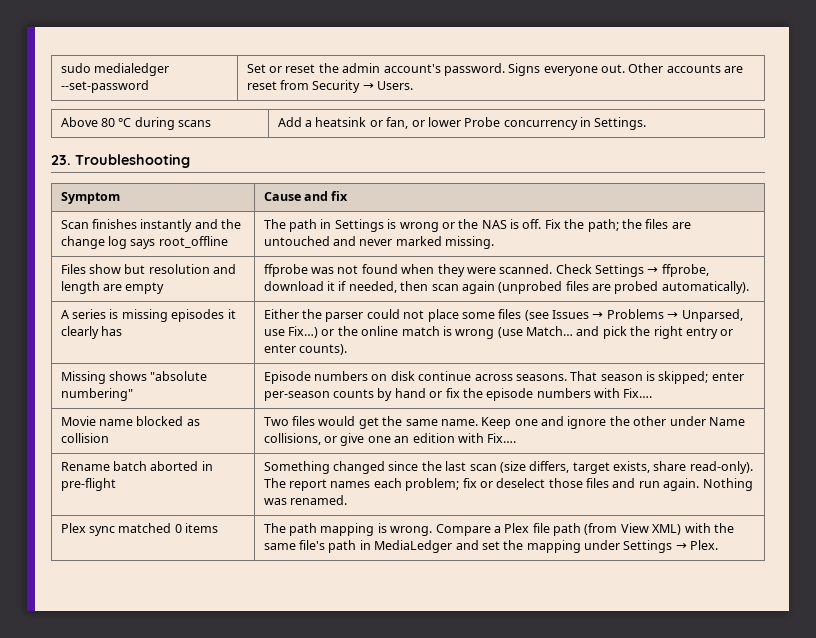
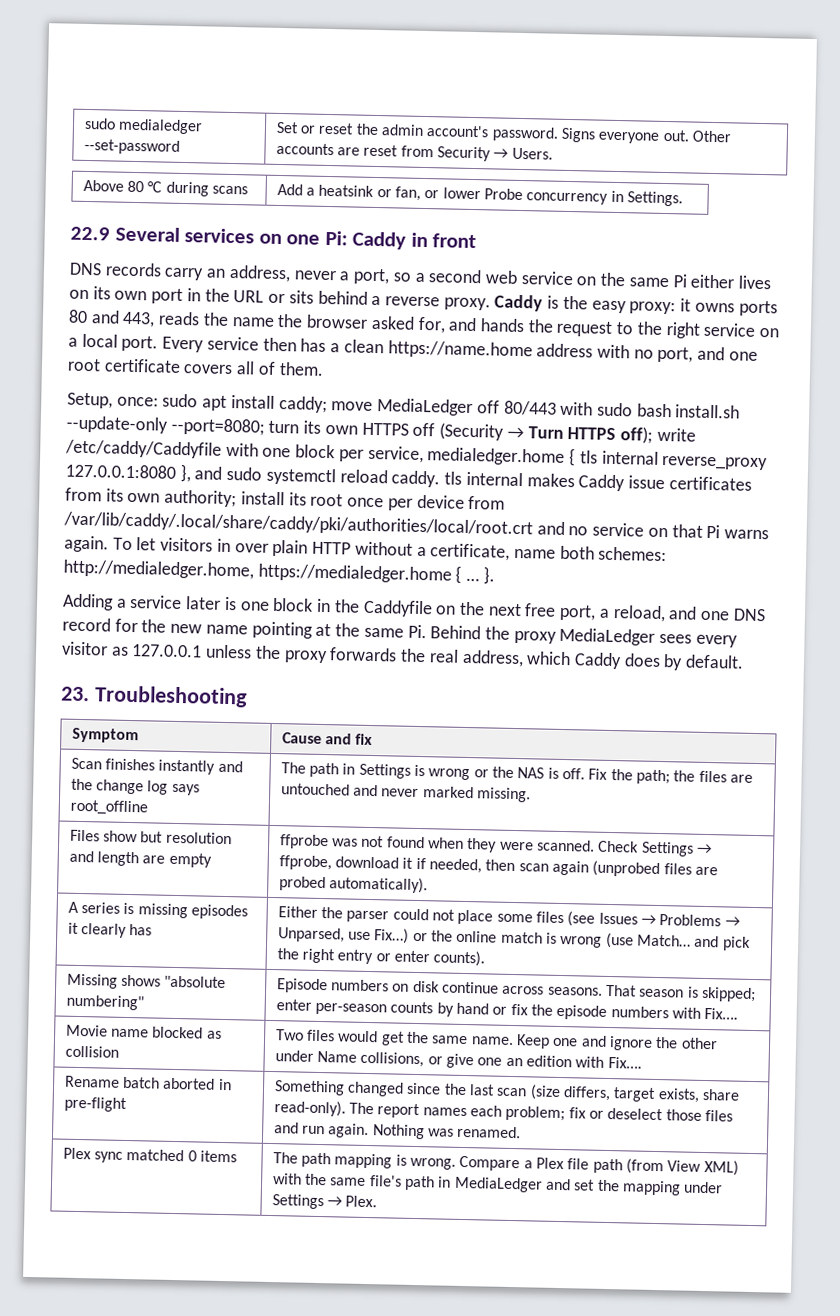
+ 22.9 Several services on one Pi: Caddy in front
+ DNS records carry an address, never a port, so a second web service on the same Pi either lives on its own port in the URL or sits behind a reverse proxy. Caddy is the easy proxy: it owns ports 80 and 443, reads the name the browser asked for, and hands the request to the right service on a local port. Every service then has a clean https://name.home address with no port, and one root certificate covers all of them.
+ Setup, once: sudo apt install caddy; move MediaLedger off 80/443 with sudo bash install.sh --update-only --port=8080; turn its own HTTPS off (Security → Turn HTTPS off); write /etc/caddy/Caddyfile with one block per service, medialedger.home { tls internal reverse_proxy 127.0.0.1:8080 }, and sudo systemctl reload caddy. tls internal makes Caddy issue certificates from its own authority; install its root once per device from /var/lib/caddy/.local/share/caddy/pki/authorities/local/root.crt and no service on that Pi warns again. To let visitors in over plain HTTP without a certificate, name both schemes: http://medialedger.home, https://medialedger.home { … }.
+ Adding a service later is one block in the Caddyfile on the next free port, a reload, and one DNS record for the new name pointing at the same Pi. Behind the proxy MediaLedger sees every visitor as 127.0.0.1 unless the proxy forwards the real address, which Caddy does by default.

